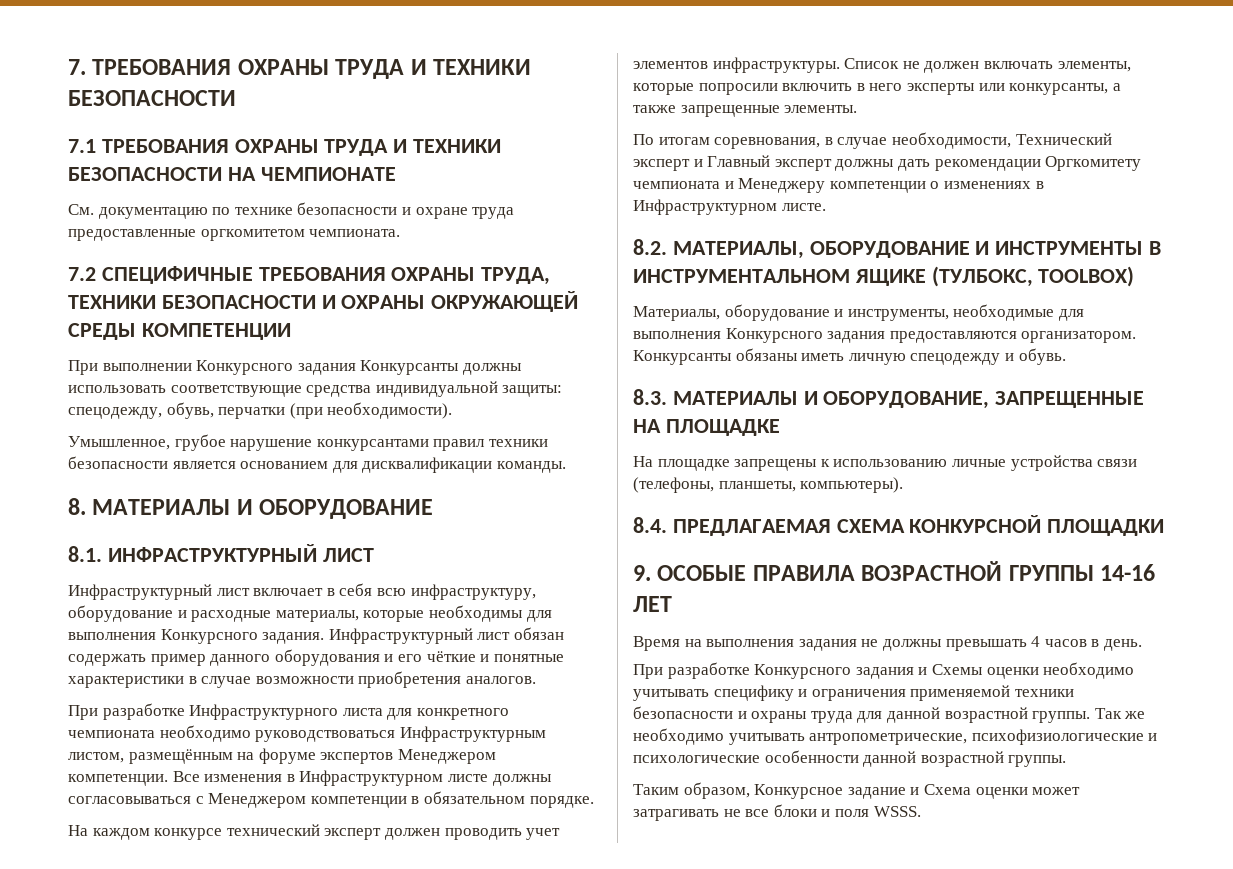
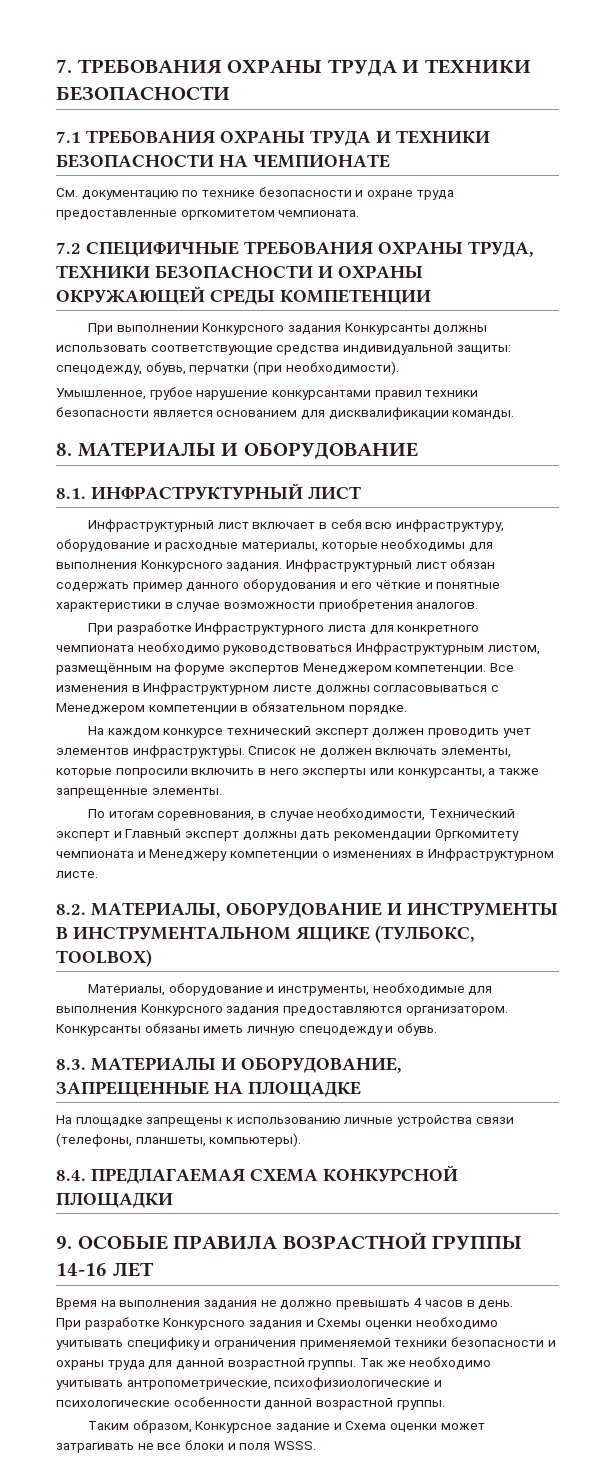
- Время на выполнения задания не должны превышать 4 часов в день.
+ Время на выполнения задания не должно превышать 4 часов в день.

